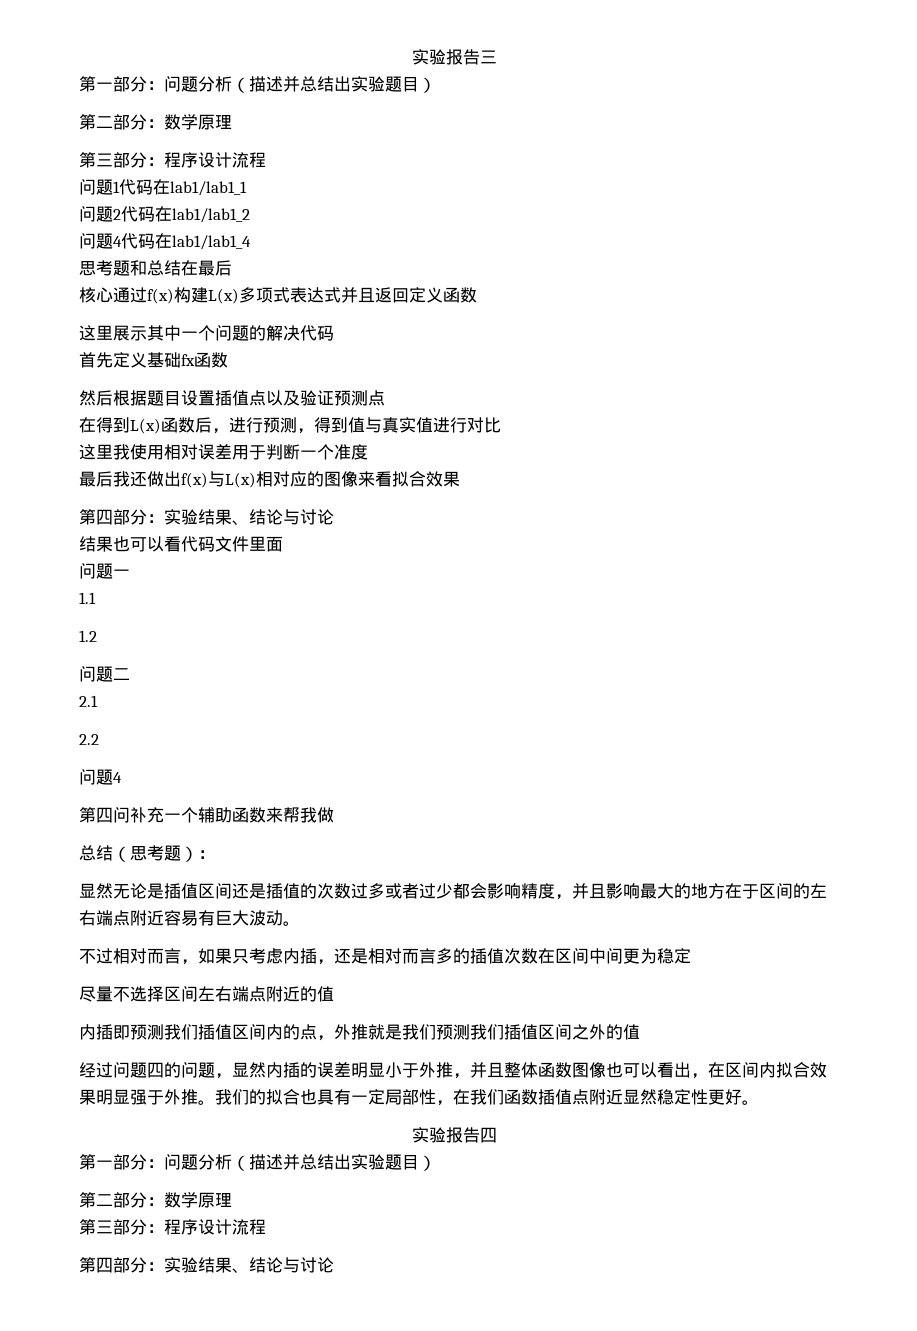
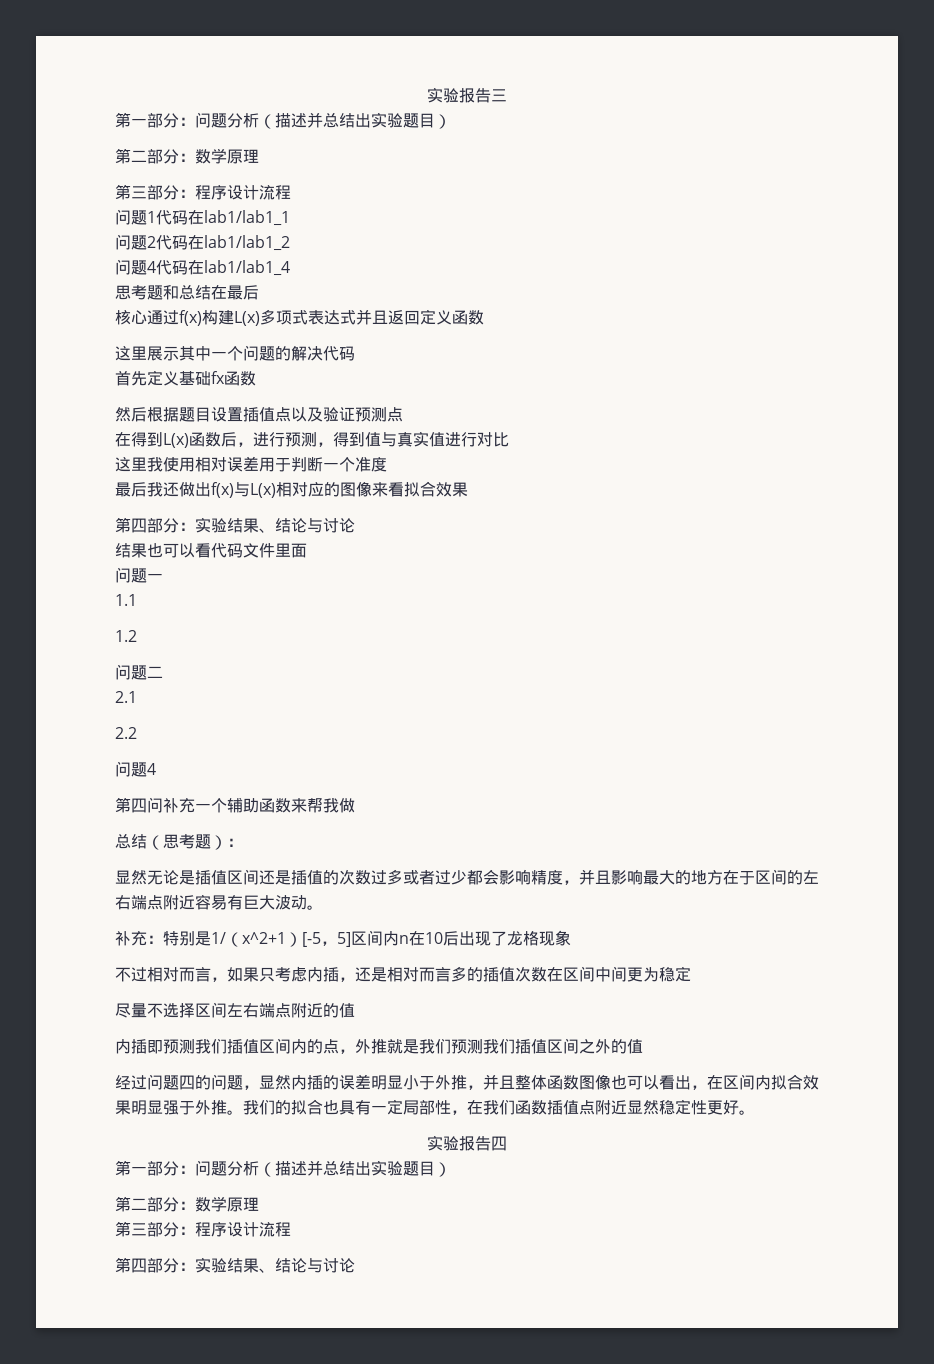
+ 补充：特别是1/（x^2+1）[-5，5]区间内n在10后出现了龙格现象

